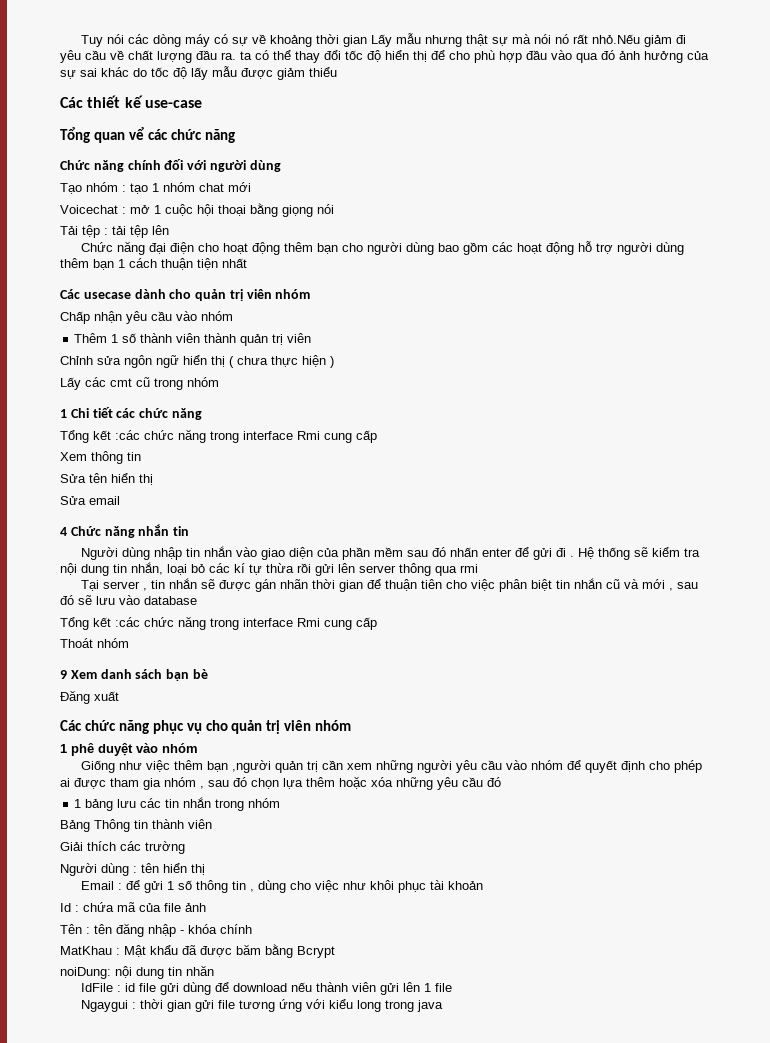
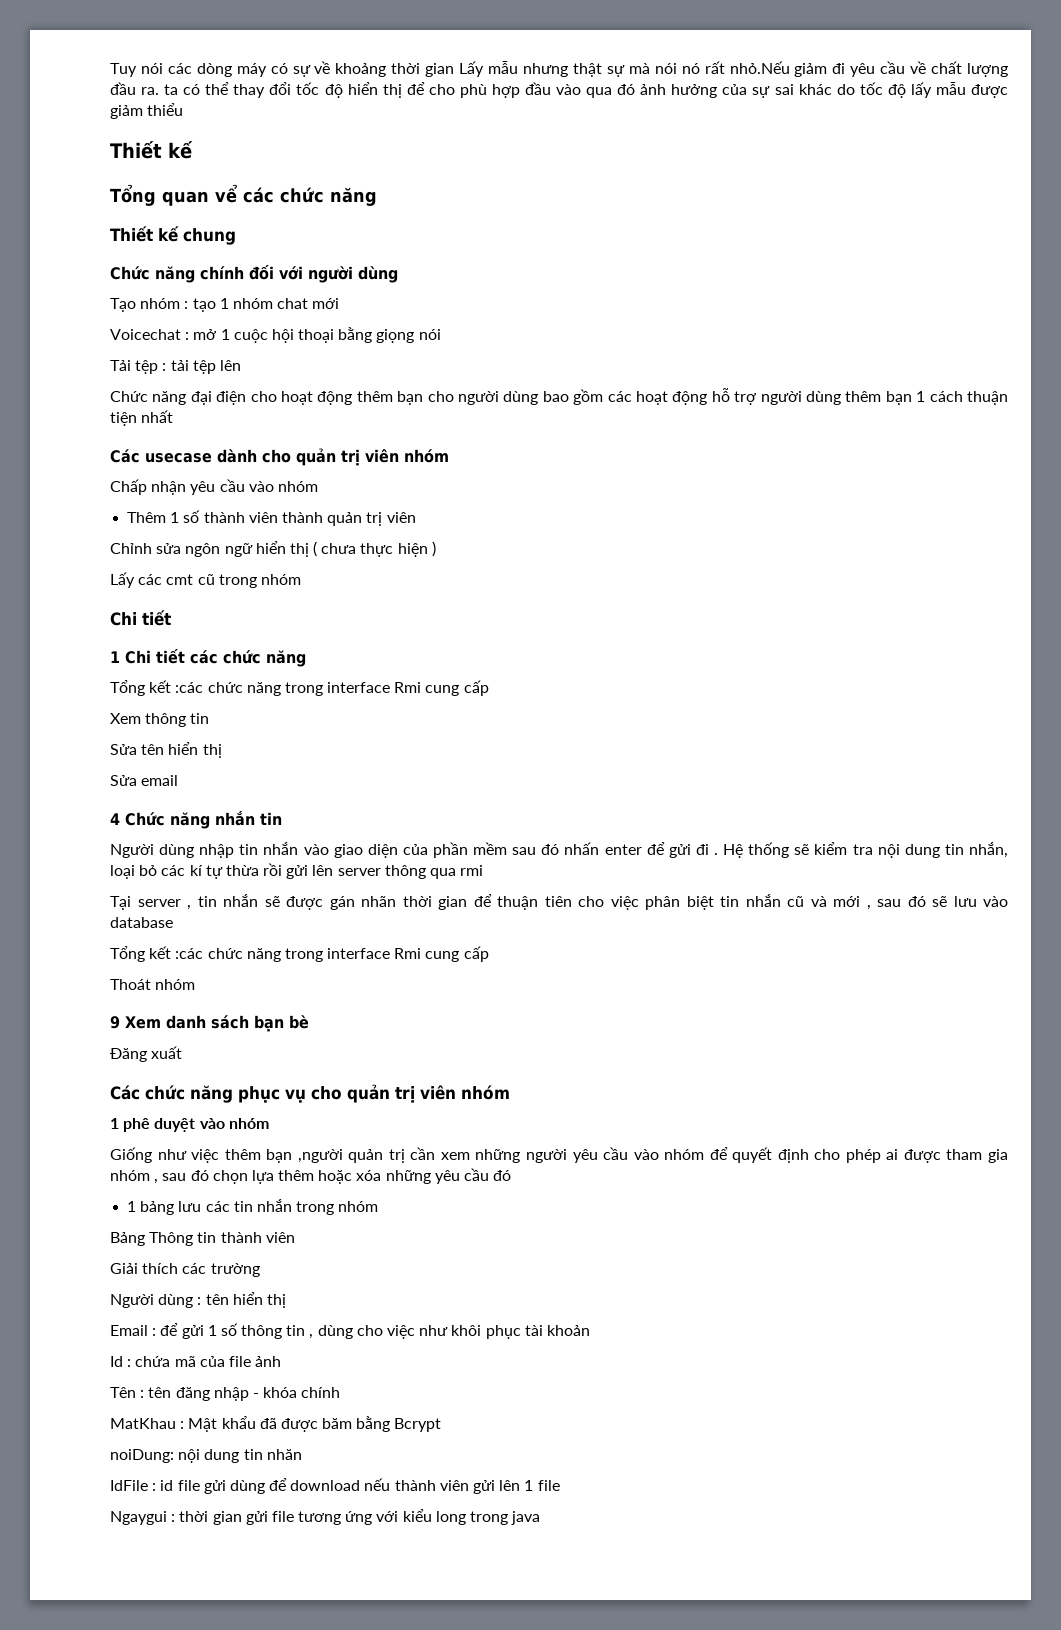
  Tuy nói các dòng máy có sự về khoảng thời gian Lấy mẫu nhưng thật sự mà nói nó rất nhỏ.Nếu giảm đi yêu cầu về chất lượng đầu ra. ta có thể thay đổi tốc độ hiển thị để cho phù hợp đầu vào qua đó ảnh hưởng của sự sai khác do tốc độ lấy mẫu được giảm thiểu
- Các thiết kế use-case
+ Thiết kế
+ Thiết kế chung
  Lấy các cmt cũ trong nhóm
+ Chi tiết

